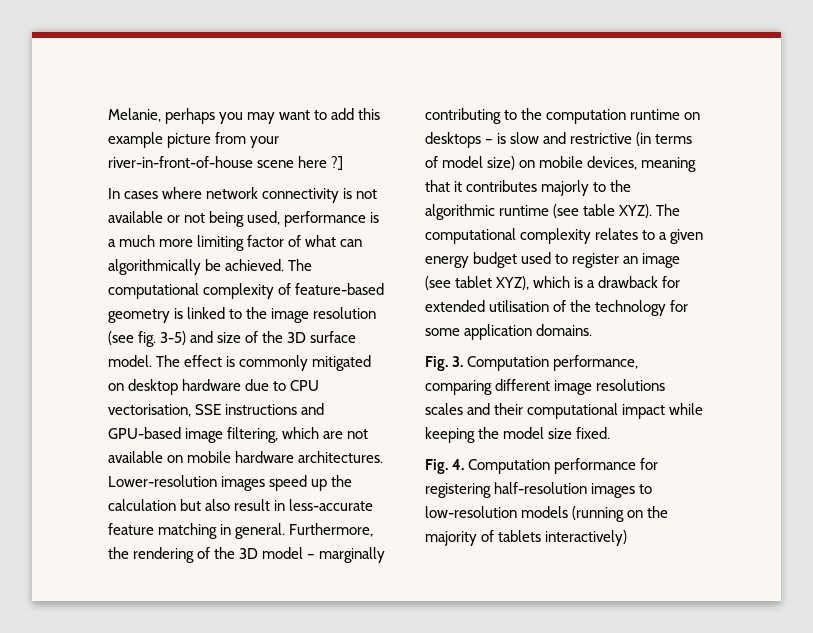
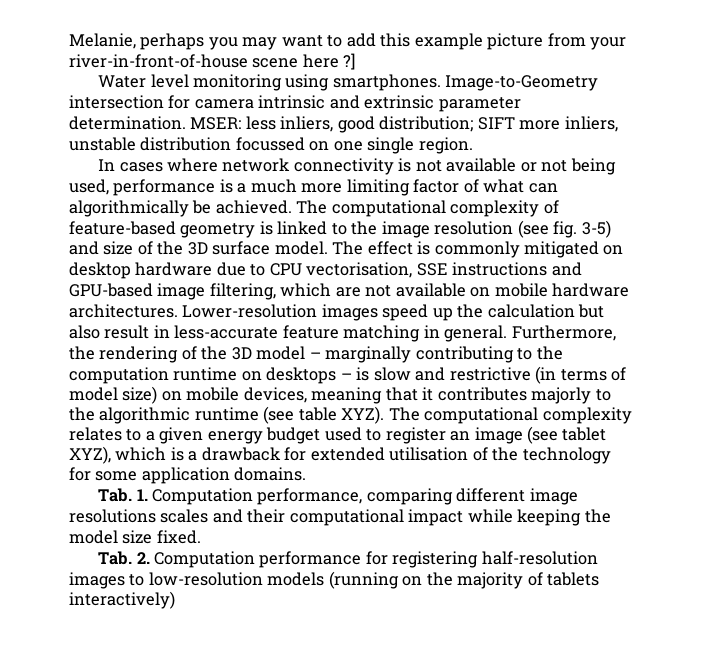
+ Water level monitoring using smartphones. Image-to-Geometry intersection for camera intrinsic and extrinsic parameter determination. MSER: less inliers, good distribution; SIFT more inliers, unstable distribution focussed on one single region.
- Fig. 3. Computation performance, comparing different image resolutions scales and their computational impact while keeping the model size fixed.
+ Tab. 1. Computation performance, comparing different image resolutions scales and their computational impact while keeping the model size fixed.
- Fig. 4. Computation performance for registering half-resolution images to low-resolution models (running on the majority of tablets interactively)
+ Tab. 2. Computation performance for registering half-resolution images to low-resolution models (running on the majority of tablets interactively)

